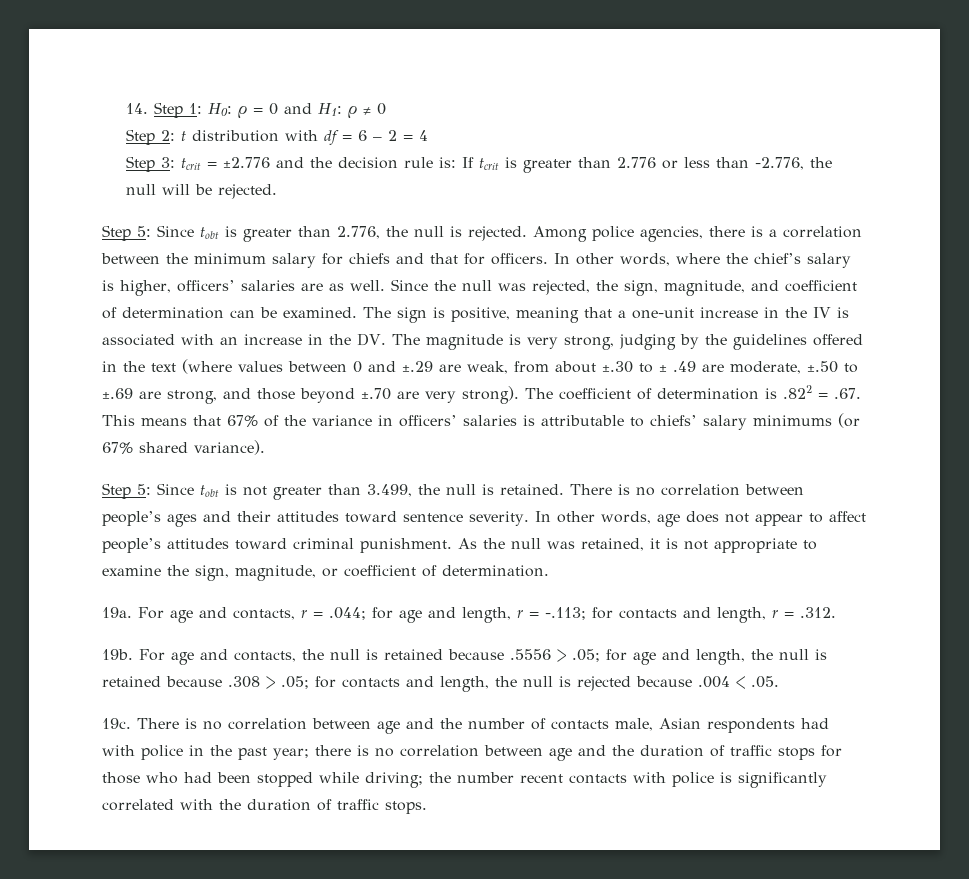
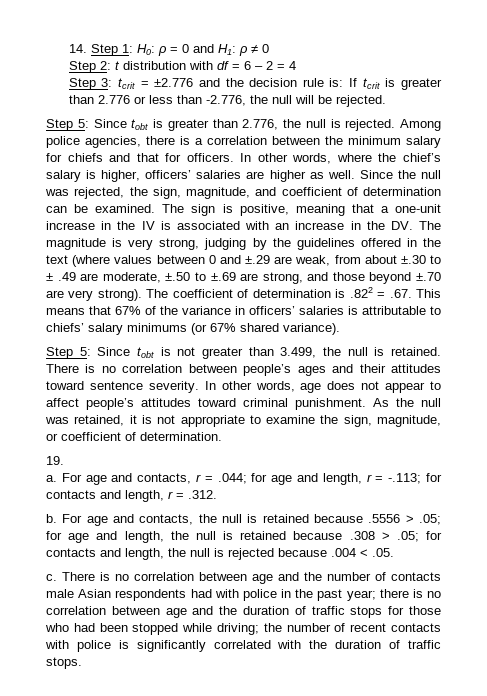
- In other words, where the chief’s salary is higher, officers’ salaries are as well.
+ In other words, where the chief’s salary is higher, officers’ salaries are higher as well.
- 19a.
+ 19.
+ a.
- 19b.
+ b.
- 19c.
+ c.
- There is no correlation between age and the number of contacts male, Asian respondents had with police in the past year; there is no correlation between age and the duration of traffic stops for those who had been stopped while driving; the number recent contacts with police is significantly correlated with the duration of traffic stops.
+ There is no correlation between age and the number of contacts male Asian respondents had with police in the past year; there is no correlation between age and the duration of traffic stops for those who had been stopped while driving; the number of recent contacts with police is significantly correlated with the duration of traffic stops.

